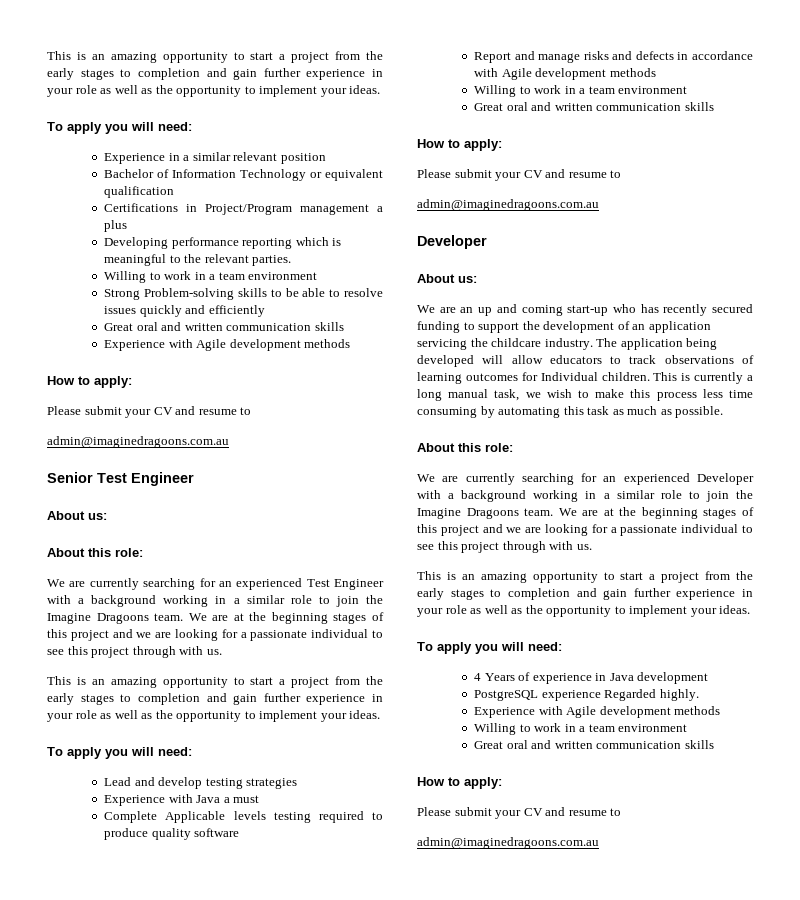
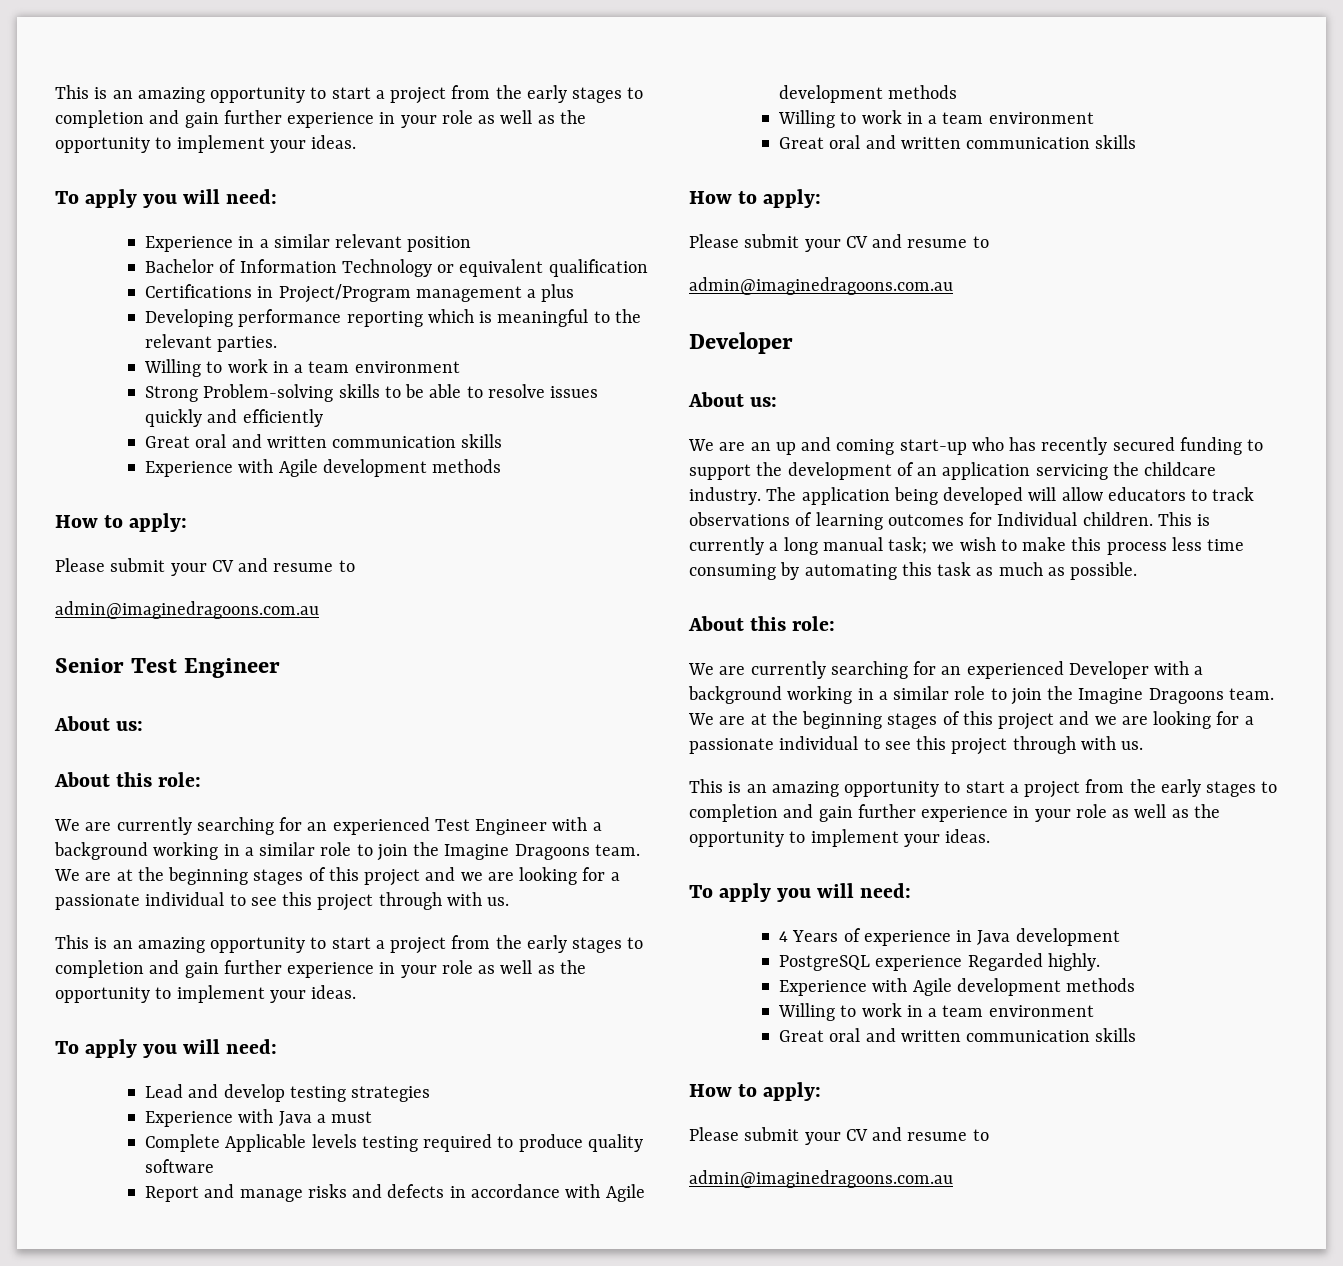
- This is currently a long manual task, we wish to make this process less time consuming by automating this task as much as possible.
+ This is currently a long manual task; we wish to make this process less time consuming by automating this task as much as possible.

